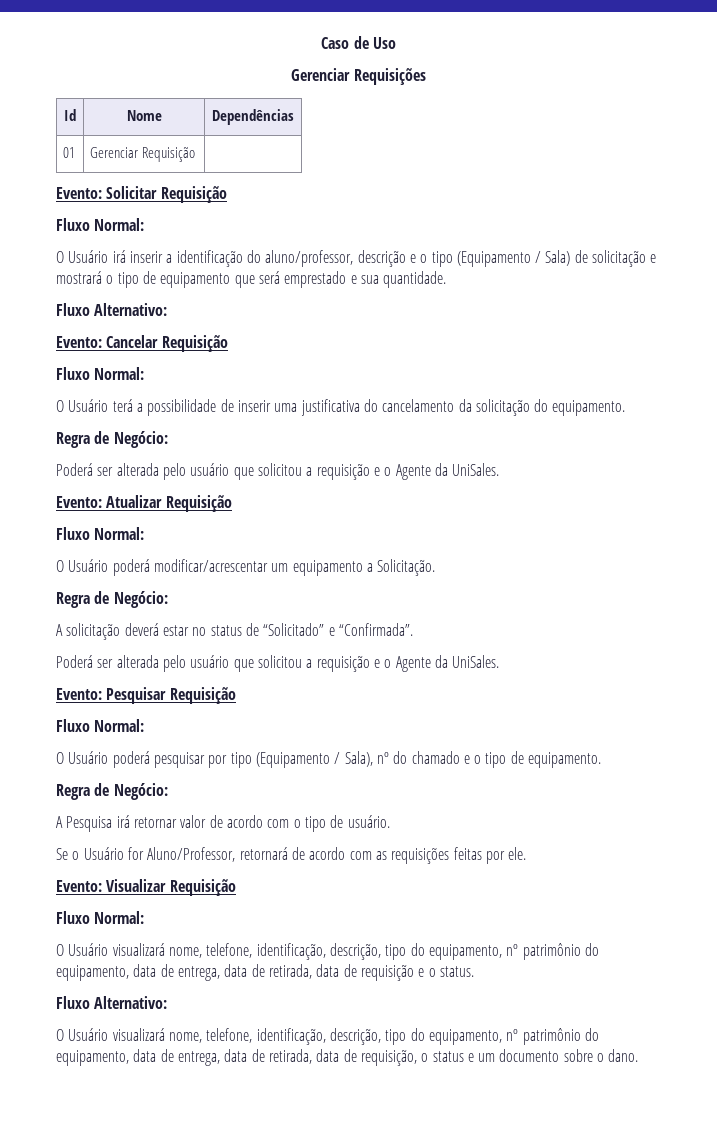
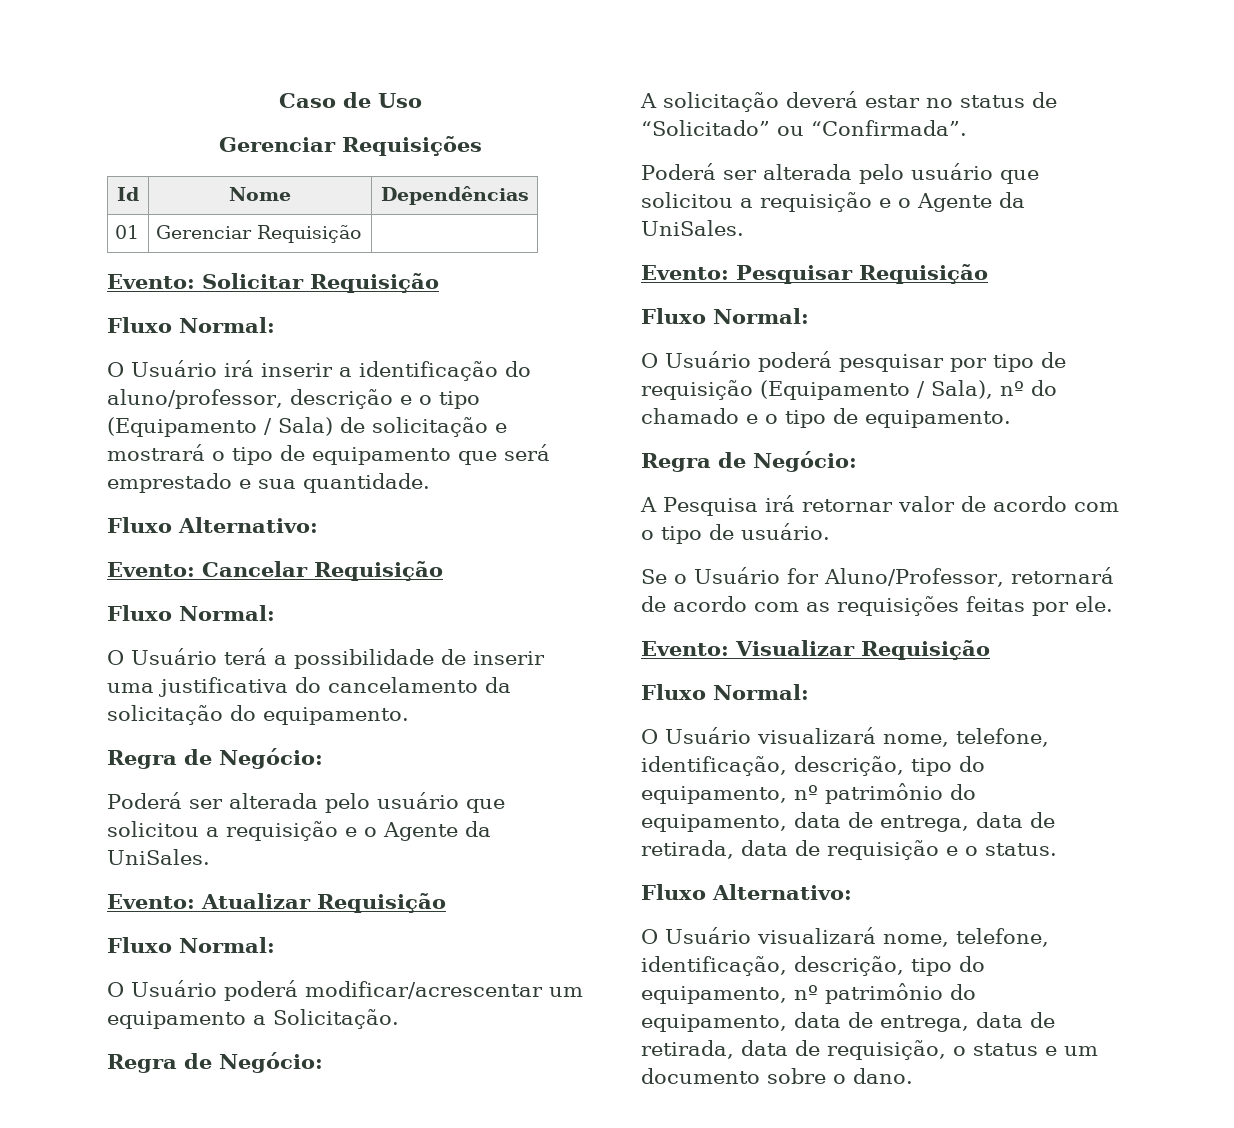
- A solicitação deverá estar no status de “Solicitado” e “Confirmada”.
+ A solicitação deverá estar no status de “Solicitado” ou “Confirmada”.
- O Usuário poderá pesquisar por tipo (Equipamento / Sala), nº do chamado e o tipo de equipamento.
+ O Usuário poderá pesquisar por tipo de requisição (Equipamento / Sala), nº do chamado e o tipo de equipamento.

